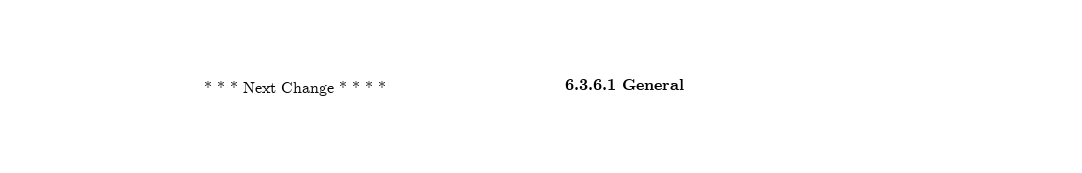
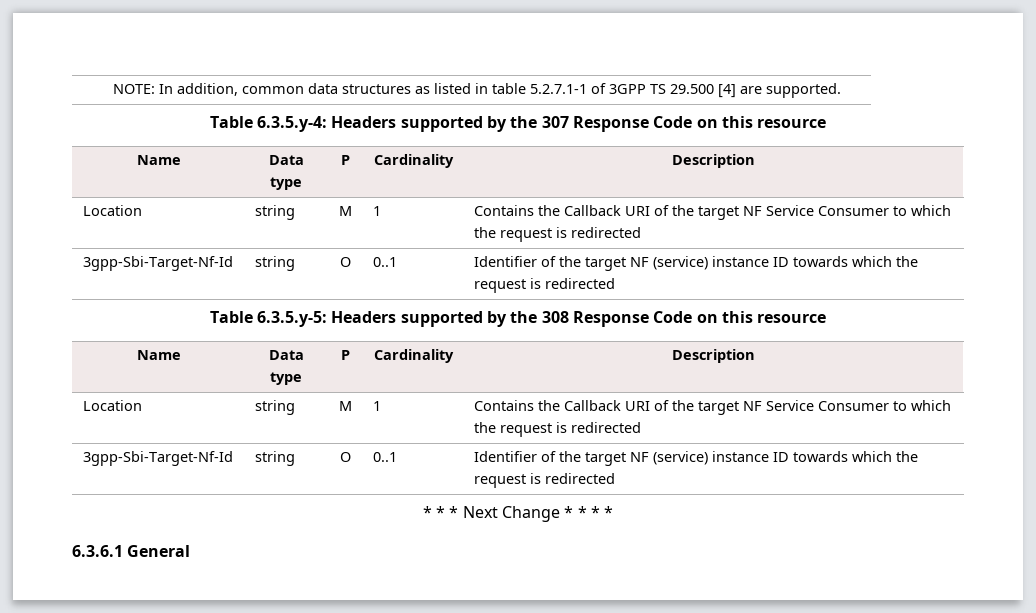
+ NOTE: In addition, common data structures as listed in table 5.2.7.1-1 of 3GPP TS 29.500 [4] are supported.
+ Table 6.3.5.y-4: Headers supported by the 307 Response Code on this resource
+ Name | Data type | P | Cardinality | Description
+ Location | string | M | 1 | Contains the Callback URI of the target NF Service Consumer to which the request is redirected
+ 3gpp-Sbi-Target-Nf-Id | string | O | 0..1 | Identifier of the target NF (service) instance ID towards which the request is redirected
+ Table 6.3.5.y-5: Headers supported by the 308 Response Code on this resource
+ Name | Data type | P | Cardinality | Description
+ Location | string | M | 1 | Contains the Callback URI of the target NF Service Consumer to which the request is redirected
+ 3gpp-Sbi-Target-Nf-Id | string | O | 0..1 | Identifier of the target NF (service) instance ID towards which the request is redirected

